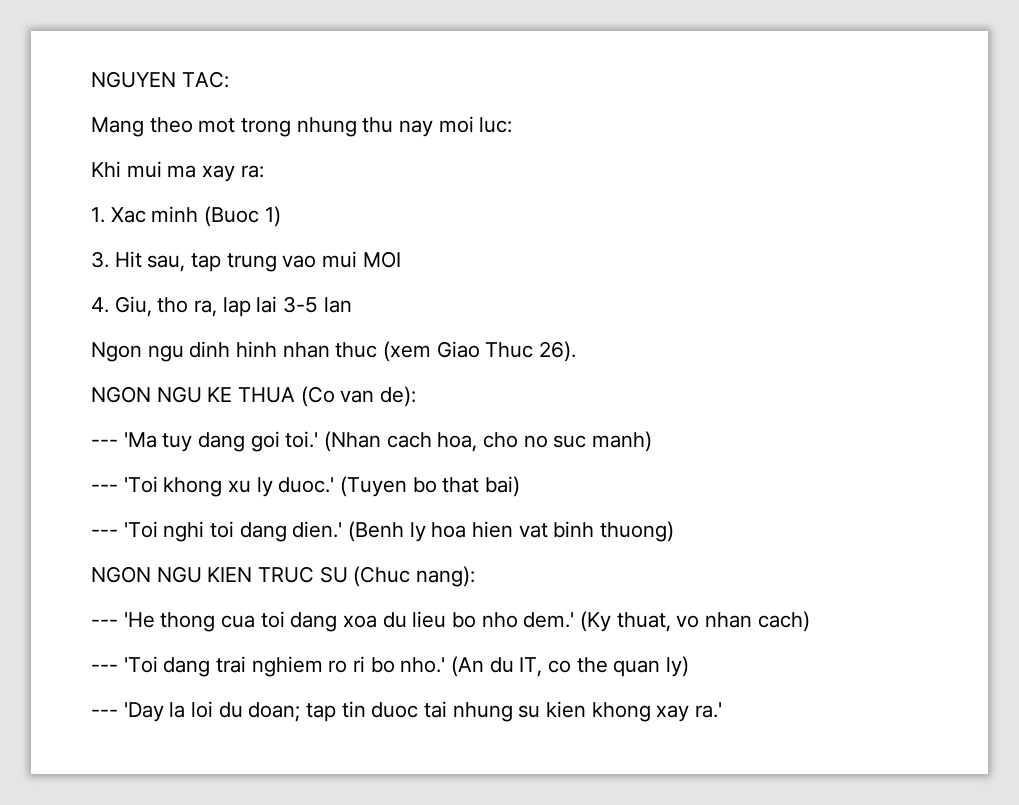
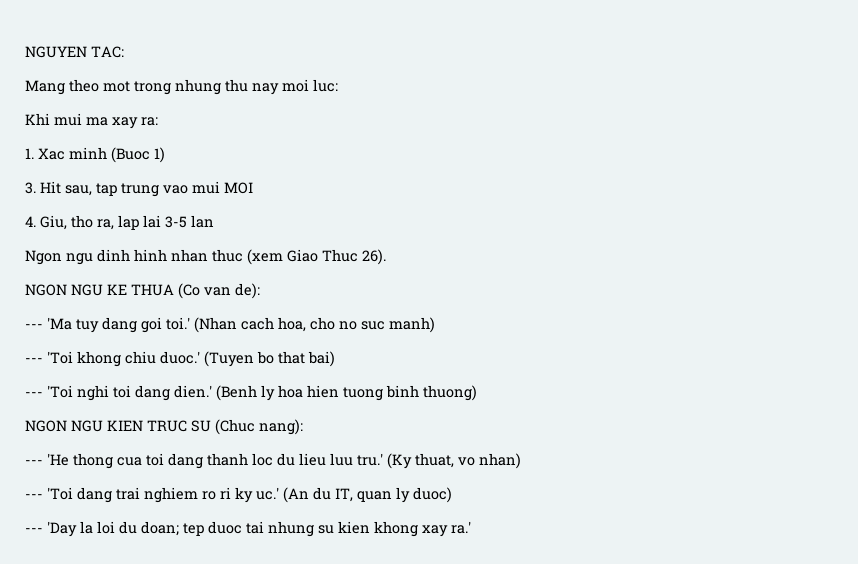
- --- 'Toi khong xu ly duoc.'
+ --- 'Toi khong chiu duoc.'
- (Benh ly hoa hien vat binh thuong)
+ (Benh ly hoa hien tuong binh thuong)
- --- 'He thong cua toi dang xoa du lieu bo nho dem.'
+ --- 'He thong cua toi dang thanh loc du lieu luu tru.'
- (Ky thuat, vo nhan cach)
+ (Ky thuat, vo nhan)
- --- 'Toi dang trai nghiem ro ri bo nho.'
+ --- 'Toi dang trai nghiem ro ri ky uc.'
- (An du IT, co the quan ly)
+ (An du IT, quan ly duoc)
- --- 'Day la loi du doan; tap tin duoc tai nhung su kien khong xay ra.'
+ --- 'Day la loi du doan; tep duoc tai nhung su kien khong xay ra.'

